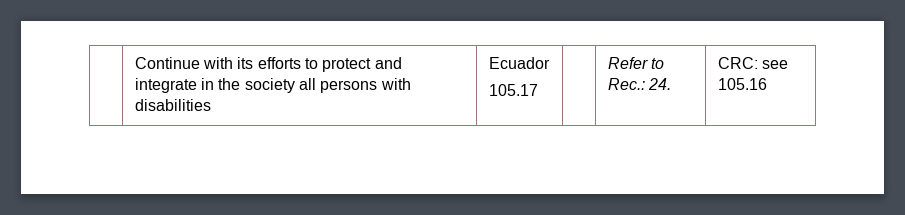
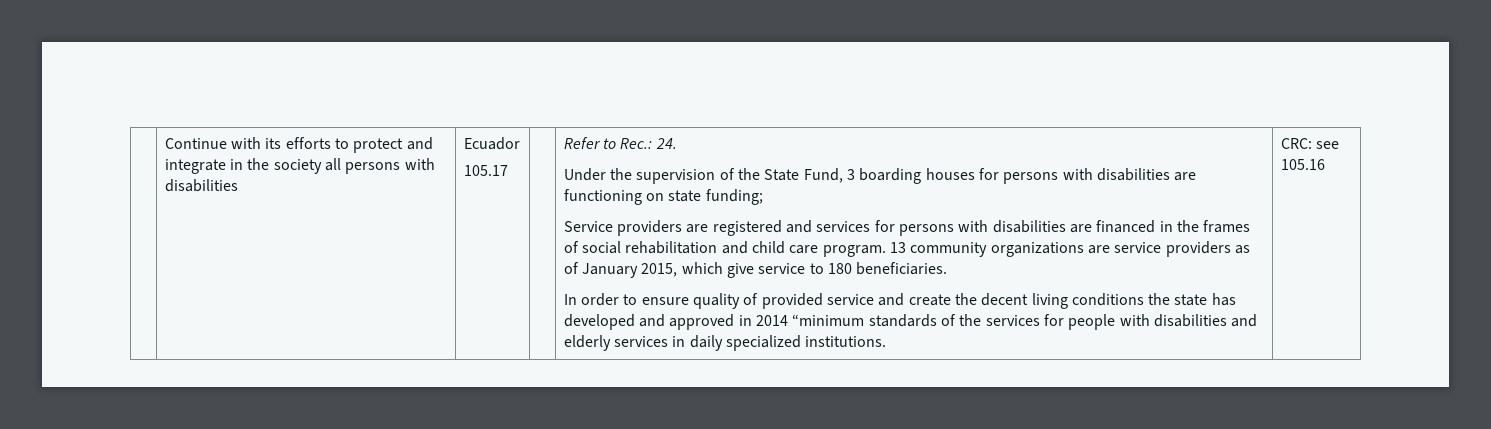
+ Under the supervision of the State Fund, 3 boarding houses for persons with disabilities are functioning on state funding;
+ Service providers are registered and services for persons with disabilities are financed in the frames of social rehabilitation and child care program. 13 community organizations are service providers as of January 2015, which give service to 180 beneficiaries.
+ In order to ensure quality of provided service and create the decent living conditions the state has developed and approved in 2014 “minimum standards of the services for people with disabilities and elderly services in daily specialized institutions.

